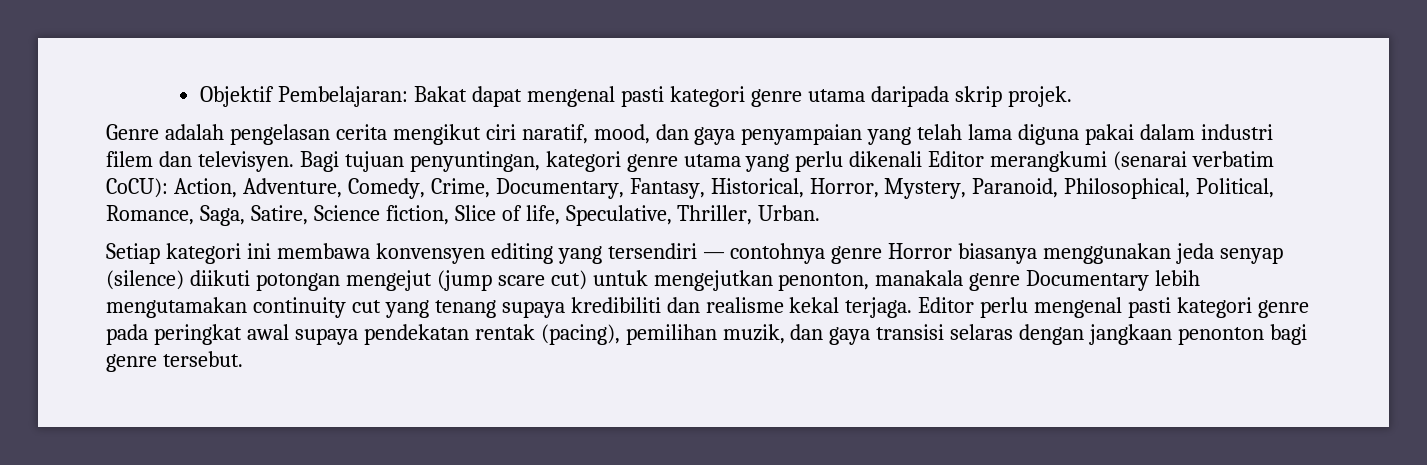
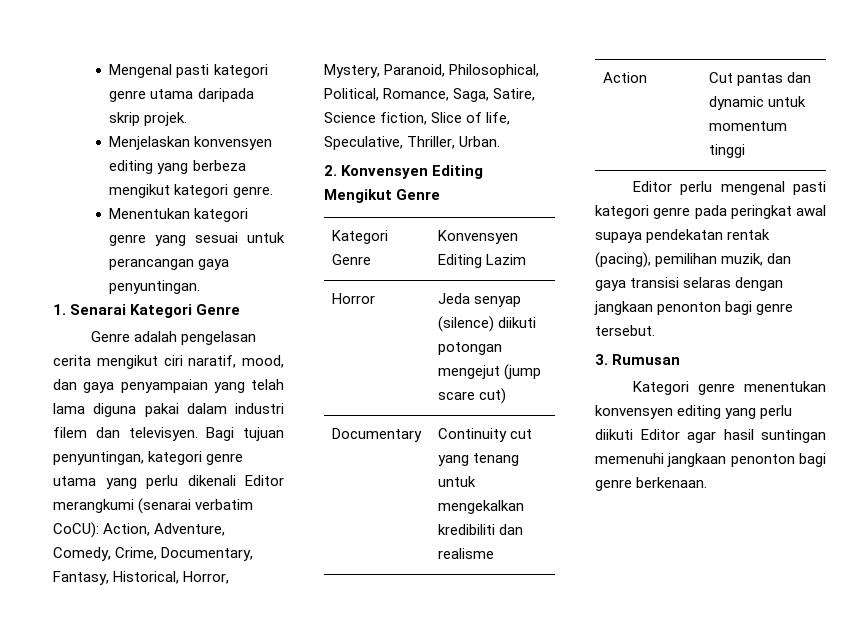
- Objektif Pembelajaran: Bakat dapat mengenal pasti kategori genre utama daripada skrip projek.
+ Mengenal pasti kategori genre utama daripada skrip projek.
+ Menjelaskan konvensyen editing yang berbeza mengikut kategori genre.
+ Menentukan kategori genre yang sesuai untuk perancangan gaya penyuntingan.
+ 1. Senarai Kategori Genre
- Setiap kategori ini membawa konvensyen editing yang tersendiri — contohnya genre Horror biasanya menggunakan jeda senyap (silence) diikuti potongan mengejut (jump scare cut) untuk mengejutkan penonton, manakala genre Documentary lebih mengutamakan continuity cut yang tenang supaya kredibiliti dan realisme kekal terjaga. Editor perlu mengenal pasti kategori genre pada peringkat awal supaya pendekatan rentak (pacing), pemilihan muzik, dan gaya transisi selaras dengan jangkaan penonton bagi genre tersebut.
+ 2. Konvensyen Editing Mengikut Genre
+ Kategori Genre | Konvensyen Editing Lazim
+ Horror | Jeda senyap (silence) diikuti potongan mengejut (jump scare cut)
+ Documentary | Continuity cut yang tenang untuk mengekalkan kredibiliti dan realisme
+ Action | Cut pantas dan dynamic untuk momentum tinggi
+ Editor perlu mengenal pasti kategori genre pada peringkat awal supaya pendekatan rentak (pacing), pemilihan muzik, dan gaya transisi selaras dengan jangkaan penonton bagi genre tersebut.
+ 3. Rumusan
+ Kategori genre menentukan konvensyen editing yang perlu diikuti Editor agar hasil suntingan memenuhi jangkaan penonton bagi genre berkenaan.

